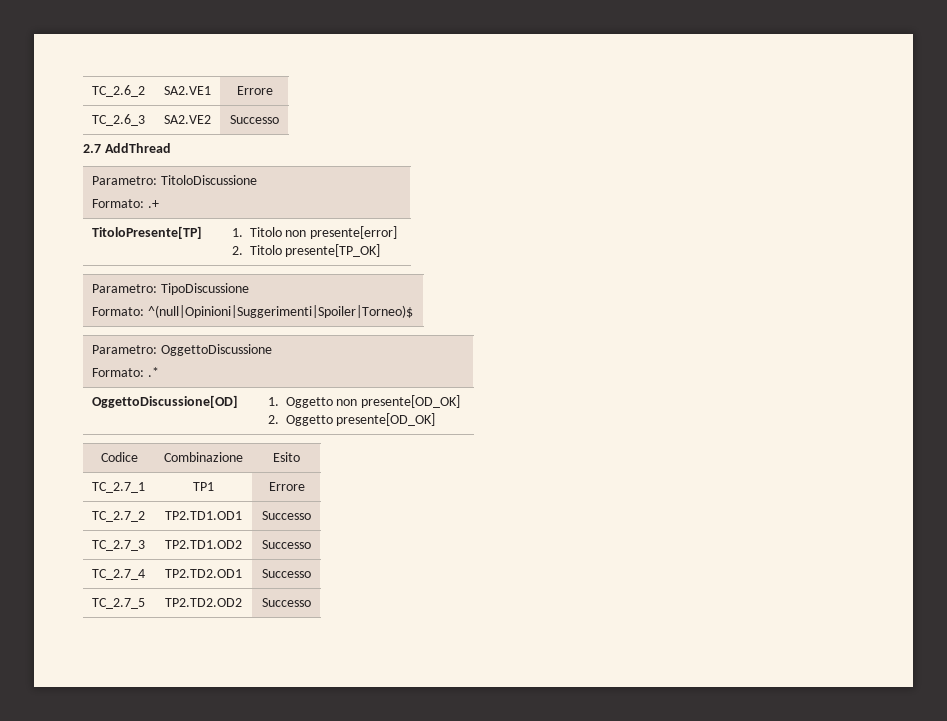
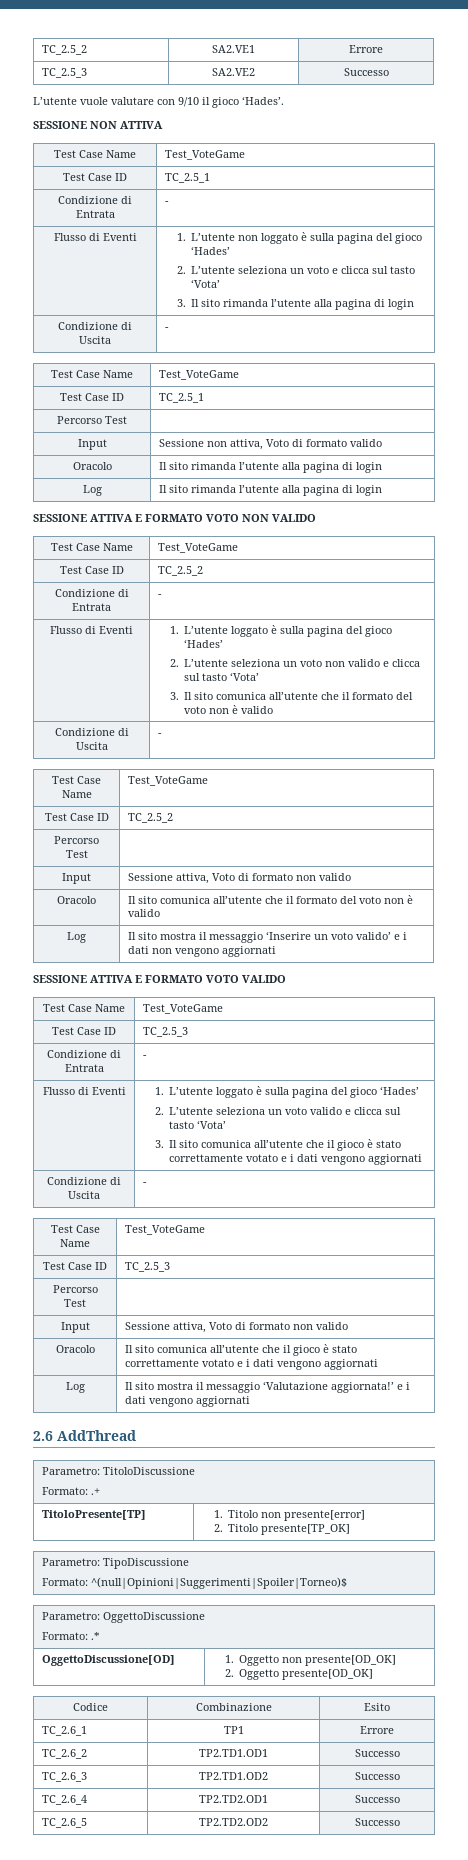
- TC_2.6_2 | SA2.VE1 | Errore
+ TC_2.5_2 | SA2.VE1 | Errore
- TC_2.6_3 | SA2.VE2 | Successo
+ TC_2.5_3 | SA2.VE2 | Successo
- 2.7 AddThread
+ L’utente vuole valutare con 9/10 il gioco ‘Hades’.
+ SESSIONE NON ATTIVA
+ Test Case Name | Test_VoteGame
+ Test Case ID | TC_2.5_1
+ Condizione di Entrata | -
+ Flusso di Eventi | 1. L’utente non loggato è sulla pagina del gioco ‘Hades’
+ 2. L’utente seleziona un voto e clicca sul tasto ‘Vota’
+ 3. Il sito rimanda l’utente alla pagina di login
+ Condizione di Uscita | -
+ Test Case Name | Test_VoteGame
+ Test Case ID | TC_2.5_1
+ Percorso Test |
+ Input | Sessione non attiva, Voto di formato valido
+ Oracolo | Il sito rimanda l’utente alla pagina di login
+ Log | Il sito rimanda l’utente alla pagina di login
+ SESSIONE ATTIVA E FORMATO VOTO NON VALIDO
+ Test Case Name | Test_VoteGame
+ Test Case ID | TC_2.5_2
+ Condizione di Entrata | -
+ Flusso di Eventi | 1. L’utente loggato è sulla pagina del gioco ‘Hades’
+ 2. L’utente seleziona un voto non valido e clicca sul tasto ‘Vota’
+ 3. Il sito comunica all’utente che il formato del voto non è valido
+ Condizione di Uscita | -
+ Test Case Name | Test_VoteGame
+ Test Case ID | TC_2.5_2
+ Percorso Test |
+ Input | Sessione attiva, Voto di formato non valido
+ Oracolo | Il sito comunica all’utente che il formato del voto non è valido
+ Log | Il sito mostra il messaggio ‘Inserire un voto valido’ e i dati non vengono aggiornati
+ SESSIONE ATTIVA E FORMATO VOTO VALIDO
+ Test Case Name | Test_VoteGame
+ Test Case ID | TC_2.5_3
+ Condizione di Entrata | -
+ Flusso di Eventi | 1. L’utente loggato è sulla pagina del gioco ‘Hades’
+ 2. L’utente seleziona un voto valido e clicca sul tasto ‘Vota’
+ 3. Il sito comunica all’utente che il gioco è stato correttamente votato e i dati vengono aggiornati
+ Condizione di Uscita | -
+ Test Case Name | Test_VoteGame
+ Test Case ID | TC_2.5_3
+ Percorso Test |
+ Input | Sessione attiva, Voto di formato non valido
+ Oracolo | Il sito comunica all’utente che il gioco è stato correttamente votato e i dati vengono aggiornati
+ Log | Il sito mostra il messaggio ‘Valutazione aggiornata!’ e i dati vengono aggiornati
+ 2.6 AddThread
- TC_2.7_1 | TP1 | Errore
+ TC_2.6_1 | TP1 | Errore
- TC_2.7_2 | TP2.TD1.OD1 | Successo
+ TC_2.6_2 | TP2.TD1.OD1 | Successo
- TC_2.7_3 | TP2.TD1.OD2 | Successo
+ TC_2.6_3 | TP2.TD1.OD2 | Successo
- TC_2.7_4 | TP2.TD2.OD1 | Successo
+ TC_2.6_4 | TP2.TD2.OD1 | Successo
- TC_2.7_5 | TP2.TD2.OD2 | Successo
+ TC_2.6_5 | TP2.TD2.OD2 | Successo

